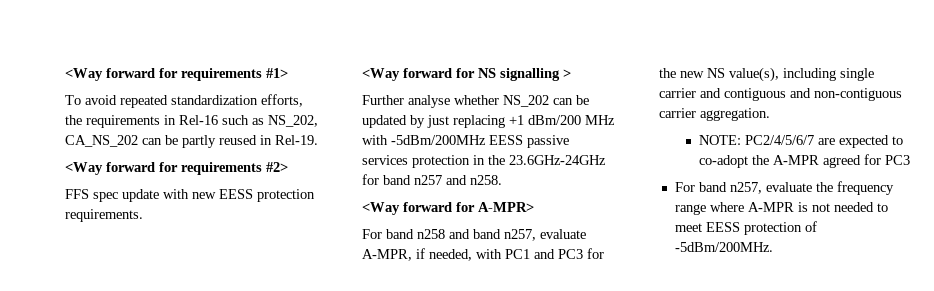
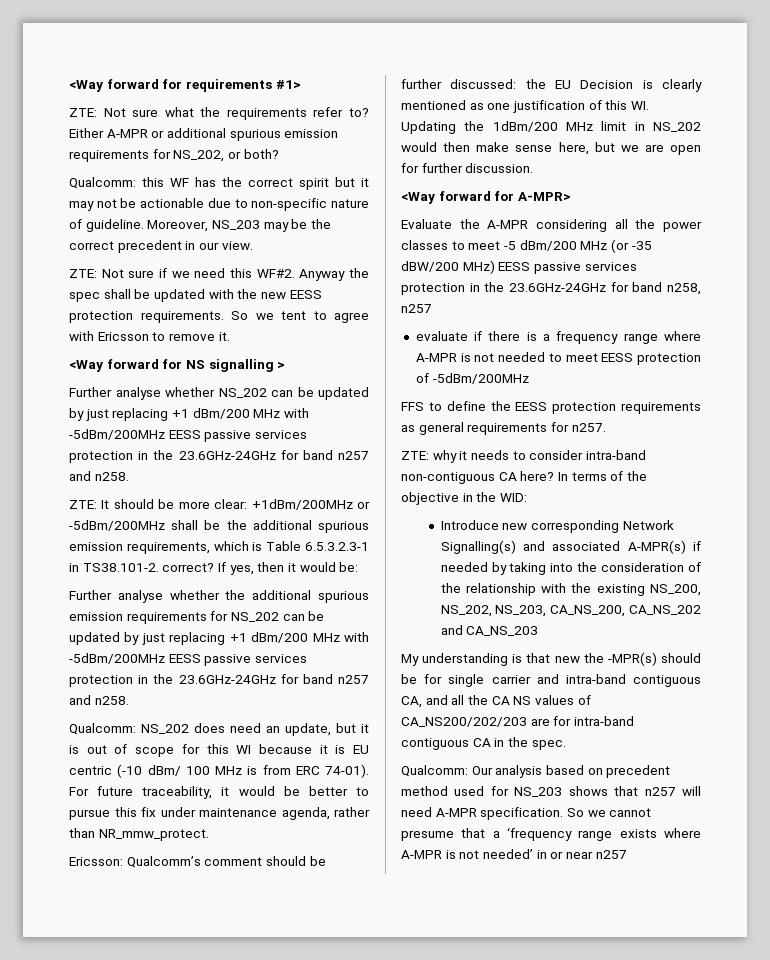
- To avoid repeated standardization efforts, the requirements in Rel-16 such as NS_202, CA_NS_202 can be partly reused in Rel-19.
- <Way forward for requirements #2>
- FFS spec update with new EESS protection requirements.
+ ZTE: Not sure what the requirements refer to? Either A-MPR or additional spurious emission requirements for NS_202, or both?
+ Qualcomm: this WF has the correct spirit but it may not be actionable due to non-specific nature of guideline. Moreover, NS_203 may be the correct precedent in our view.
+ ZTE: Not sure if we need this WF#2. Anyway the spec shall be updated with the new EESS protection requirements. So we tent to agree with Ericsson to remove it.
+ ZTE: It should be more clear: +1dBm/200MHz or -5dBm/200MHz shall be the additional spurious emission requirements, which is Table 6.5.3.2.3-1 in TS38.101-2. correct? If yes, then it would be:
+ Further analyse whether the additional spurious emission requirements for NS_202 can be updated by just replacing +1 dBm/200 MHz with -5dBm/200MHz EESS passive services protection in the 23.6GHz-24GHz for band n257 and n258.
+ Qualcomm: NS_202 does need an update, but it is out of scope for this WI because it is EU centric (-10 dBm/ 100 MHz is from ERC 74-01). For future traceability, it would be better to pursue this fix under maintenance agenda, rather than NR_mmw_protect.
+ Ericsson: Qualcomm’s comment should be further discussed: the EU Decision is clearly mentioned as one justification of this WI. Updating the 1dBm/200 MHz limit in NS_202 would then make sense here, but we are open for further discussion.
  <Way forward for A-MPR>
- For band n258 and band n257, evaluate A-MPR, if needed, with PC1 and PC3 for the new NS value(s), including single carrier and contiguous and non-contiguous carrier aggregation.
- NOTE: PC2/4/5/6/7 are expected to co-adopt the A-MPR agreed for PC3
- For band n257, evaluate the frequency range where A-MPR is not needed to meet EESS protection of -5dBm/200MHz.
+ Evaluate the A-MPR considering all the power classes to meet -5 dBm/200 MHz (or -35 dBW/200 MHz) EESS passive services protection in the 23.6GHz-24GHz for band n258, n257
+ evaluate if there is a frequency range where A-MPR is not needed to meet EESS protection of -5dBm/200MHz
+ FFS to define the EESS protection requirements as general requirements for n257.
+ ZTE: why it needs to consider intra-band non-contiguous CA here? In terms of the objective in the WID:
+ Introduce new corresponding Network Signalling(s) and associated A-MPR(s) if needed by taking into the consideration of the relationship with the existing NS_200, NS_202, NS_203, CA_NS_200, CA_NS_202 and CA_NS_203
+ My understanding is that new the -MPR(s) should be for single carrier and intra-band contiguous CA, and all the CA NS values of CA_NS200/202/203 are for intra-band contiguous CA in the spec.
+ Qualcomm: Our analysis based on precedent method used for NS_203 shows that n257 will need A-MPR specification. So we cannot presume that a ‘frequency range exists where A-MPR is not needed’ in or near n257

